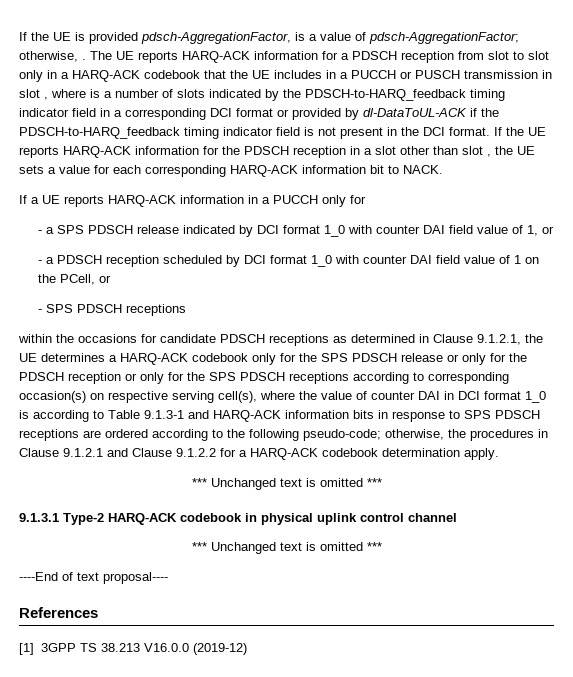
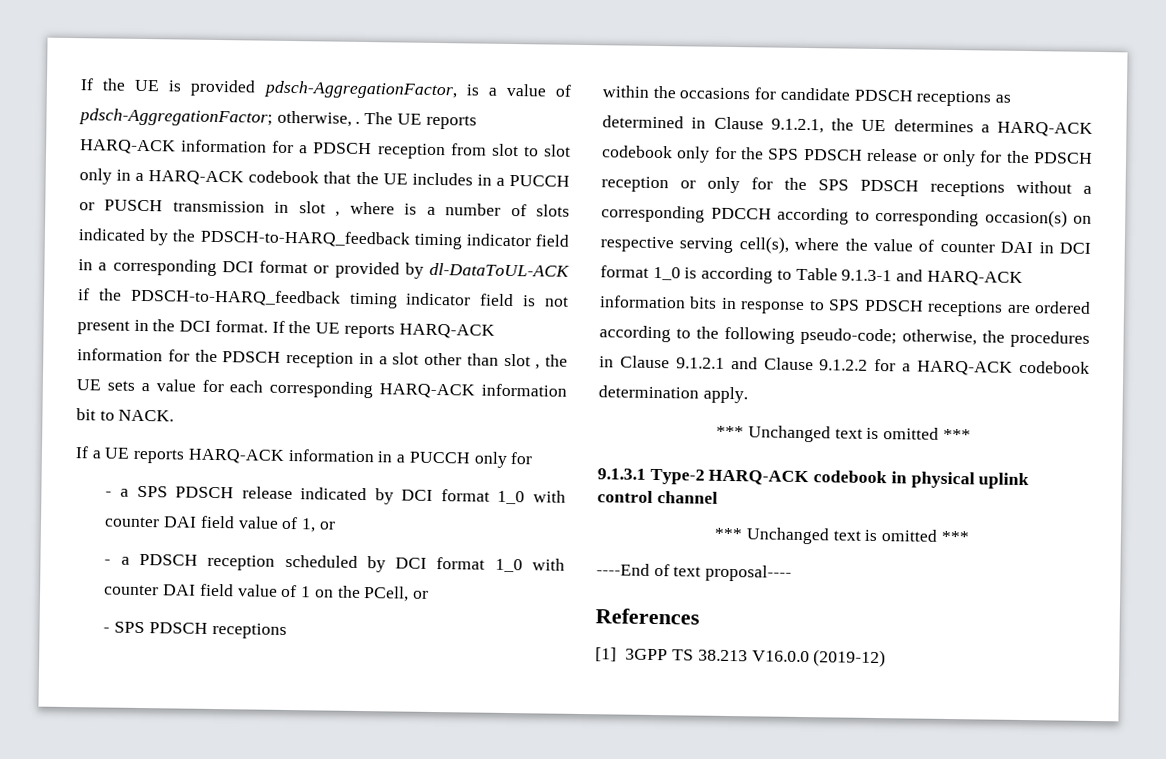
- within the occasions for candidate PDSCH receptions as determined in Clause 9.1.2.1, the UE determines a HARQ-ACK codebook only for the SPS PDSCH release or only for the PDSCH reception or only for the SPS PDSCH receptions according to corresponding occasion(s) on respective serving cell(s), where the value of counter DAI in DCI format 1_0 is according to Table 9.1.3-1 and HARQ-ACK information bits in response to SPS PDSCH receptions are ordered according to the following pseudo-code;
+ within the occasions for candidate PDSCH receptions as determined in Clause 9.1.2.1, the UE determines a HARQ-ACK codebook only for the SPS PDSCH release or only for the PDSCH reception or only for the SPS PDSCH receptions without a corresponding PDCCH according to corresponding occasion(s) on respective serving cell(s), where the value of counter DAI in DCI format 1_0 is according to Table 9.1.3-1 and HARQ-ACK information bits in response to SPS PDSCH receptions are ordered according to the following pseudo-code;

